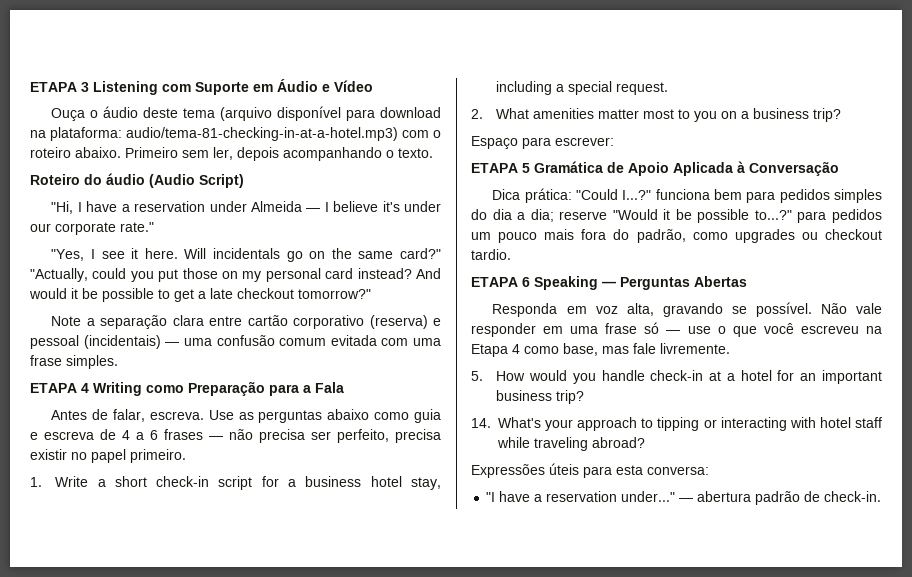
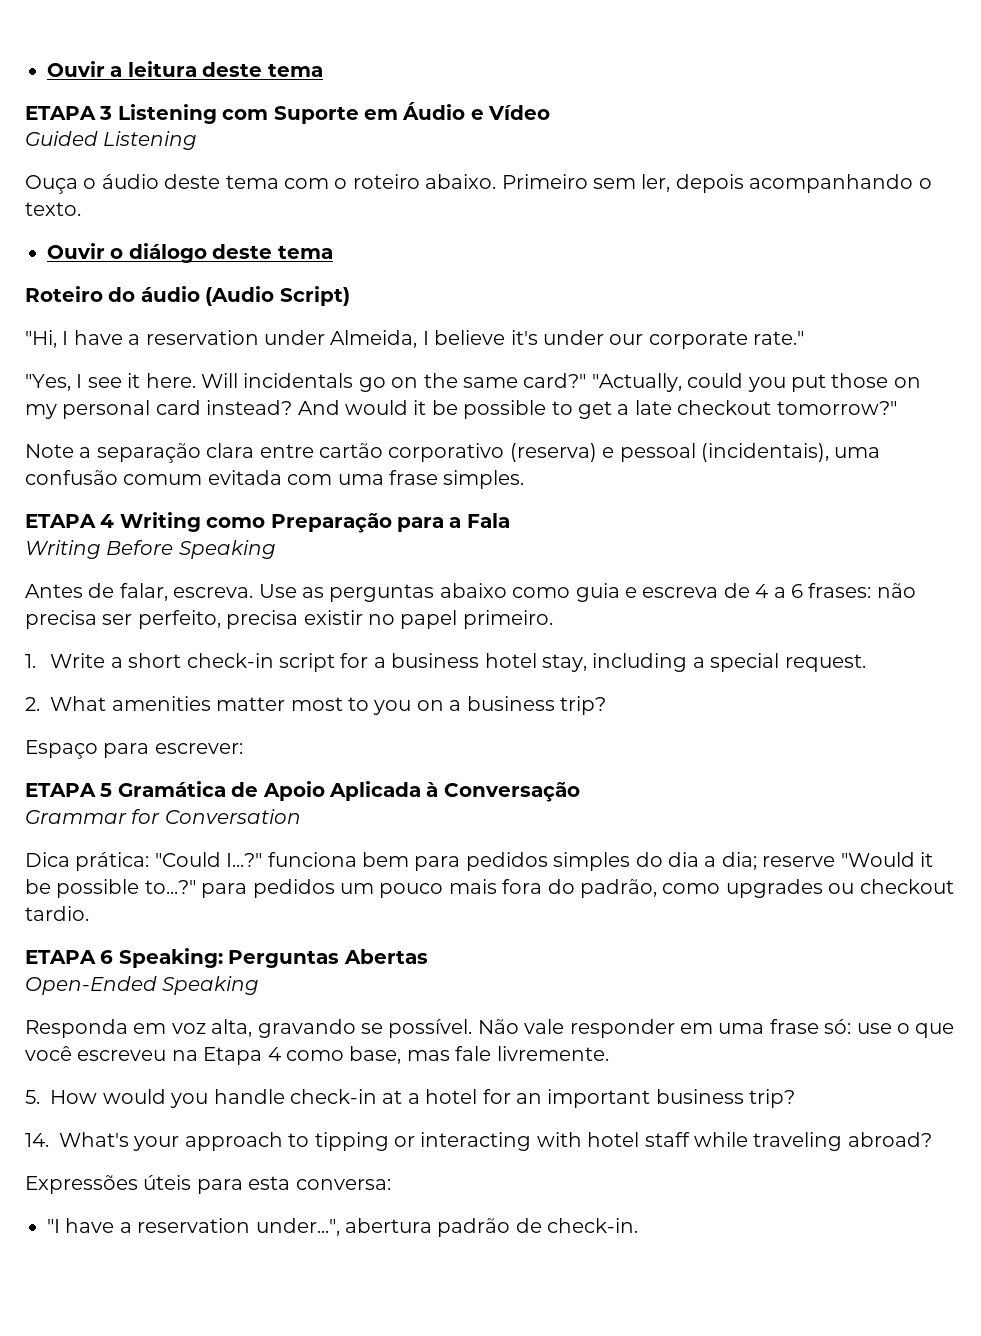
+ Ouvir a leitura deste tema
+ Guided Listening
- Ouça o áudio deste tema (arquivo disponível para download na plataforma: audio/tema-81-checking-in-at-a-hotel.mp3) com o roteiro abaixo.
+ Ouça o áudio deste tema com o roteiro abaixo.
+ Ouvir o diálogo deste tema
- "Hi, I have a reservation under Almeida — I believe it's under our corporate rate."
+ "Hi, I have a reservation under Almeida, I believe it's under our corporate rate."
- Note a separação clara entre cartão corporativo (reserva) e pessoal (incidentais) — uma confusão comum evitada com uma frase simples.
+ Note a separação clara entre cartão corporativo (reserva) e pessoal (incidentais), uma confusão comum evitada com uma frase simples.
+ Writing Before Speaking
- Use as perguntas abaixo como guia e escreva de 4 a 6 frases — não precisa ser perfeito, precisa existir no papel primeiro.
+ Use as perguntas abaixo como guia e escreva de 4 a 6 frases: não precisa ser perfeito, precisa existir no papel primeiro.
+ Grammar for Conversation
- ETAPA 6 Speaking — Perguntas Abertas
+ ETAPA 6 Speaking: Perguntas Abertas
+ Open-Ended Speaking
- Não vale responder em uma frase só — use o que você escreveu na Etapa 4 como base, mas fale livremente.
+ Não vale responder em uma frase só: use o que você escreveu na Etapa 4 como base, mas fale livremente.
- "I have a reservation under..." — abertura padrão de check-in.
+ "I have a reservation under...", abertura padrão de check-in.

